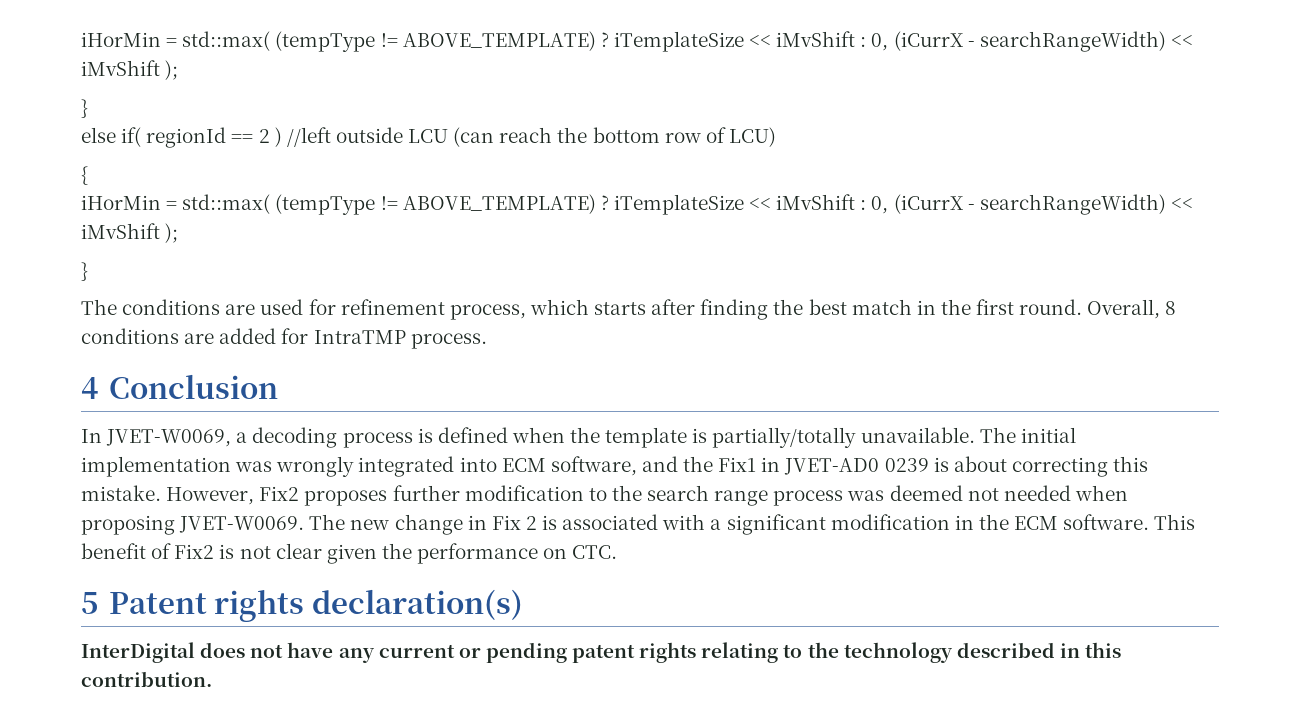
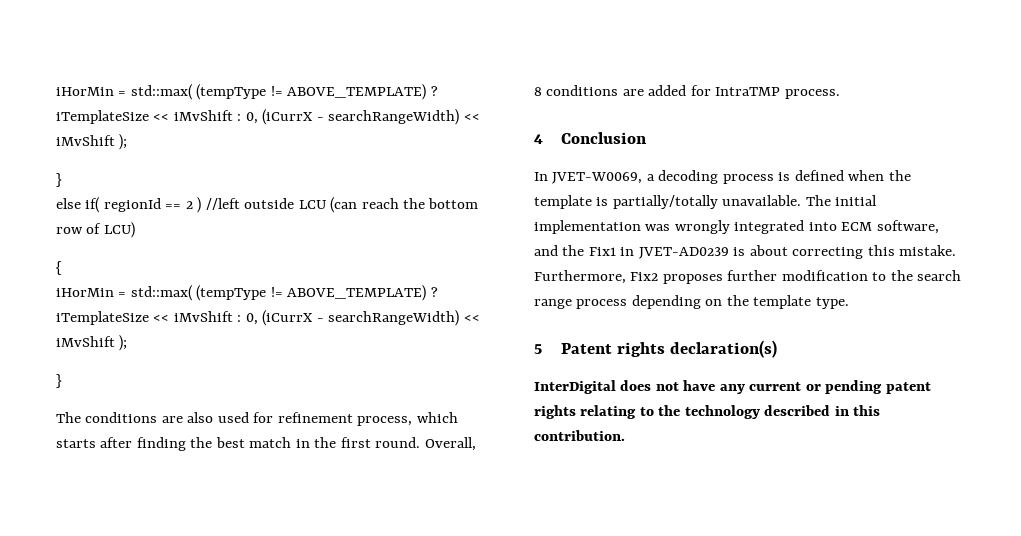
- The conditions are used for refinement process, which starts after finding the best match in the first round.
+ The conditions are also used for refinement process, which starts after finding the best match in the first round.
- The initial implementation was wrongly integrated into ECM software, and the Fix1 in JVET-AD0 0239 is about correcting this mistake.
+ The initial implementation was wrongly integrated into ECM software, and the Fix1 in JVET-AD0239 is about correcting this mistake.
- However, Fix2 proposes further modification to the search range process was deemed not needed when proposing JVET-W0069. The new change in Fix 2 is associated with a significant modification in the ECM software. This benefit of Fix2 is not clear given the performance on CTC.
+ Furthermore, Fix2 proposes further modification to the search range process depending on the template type.

